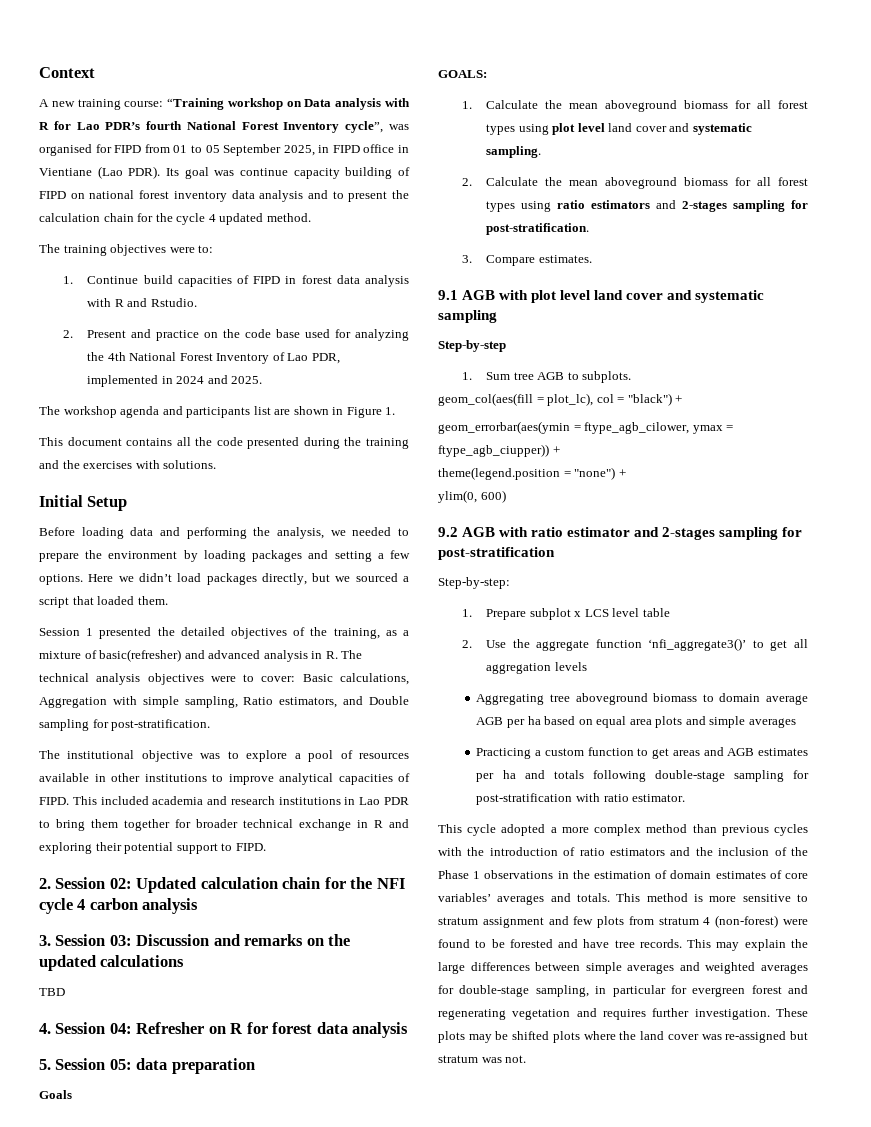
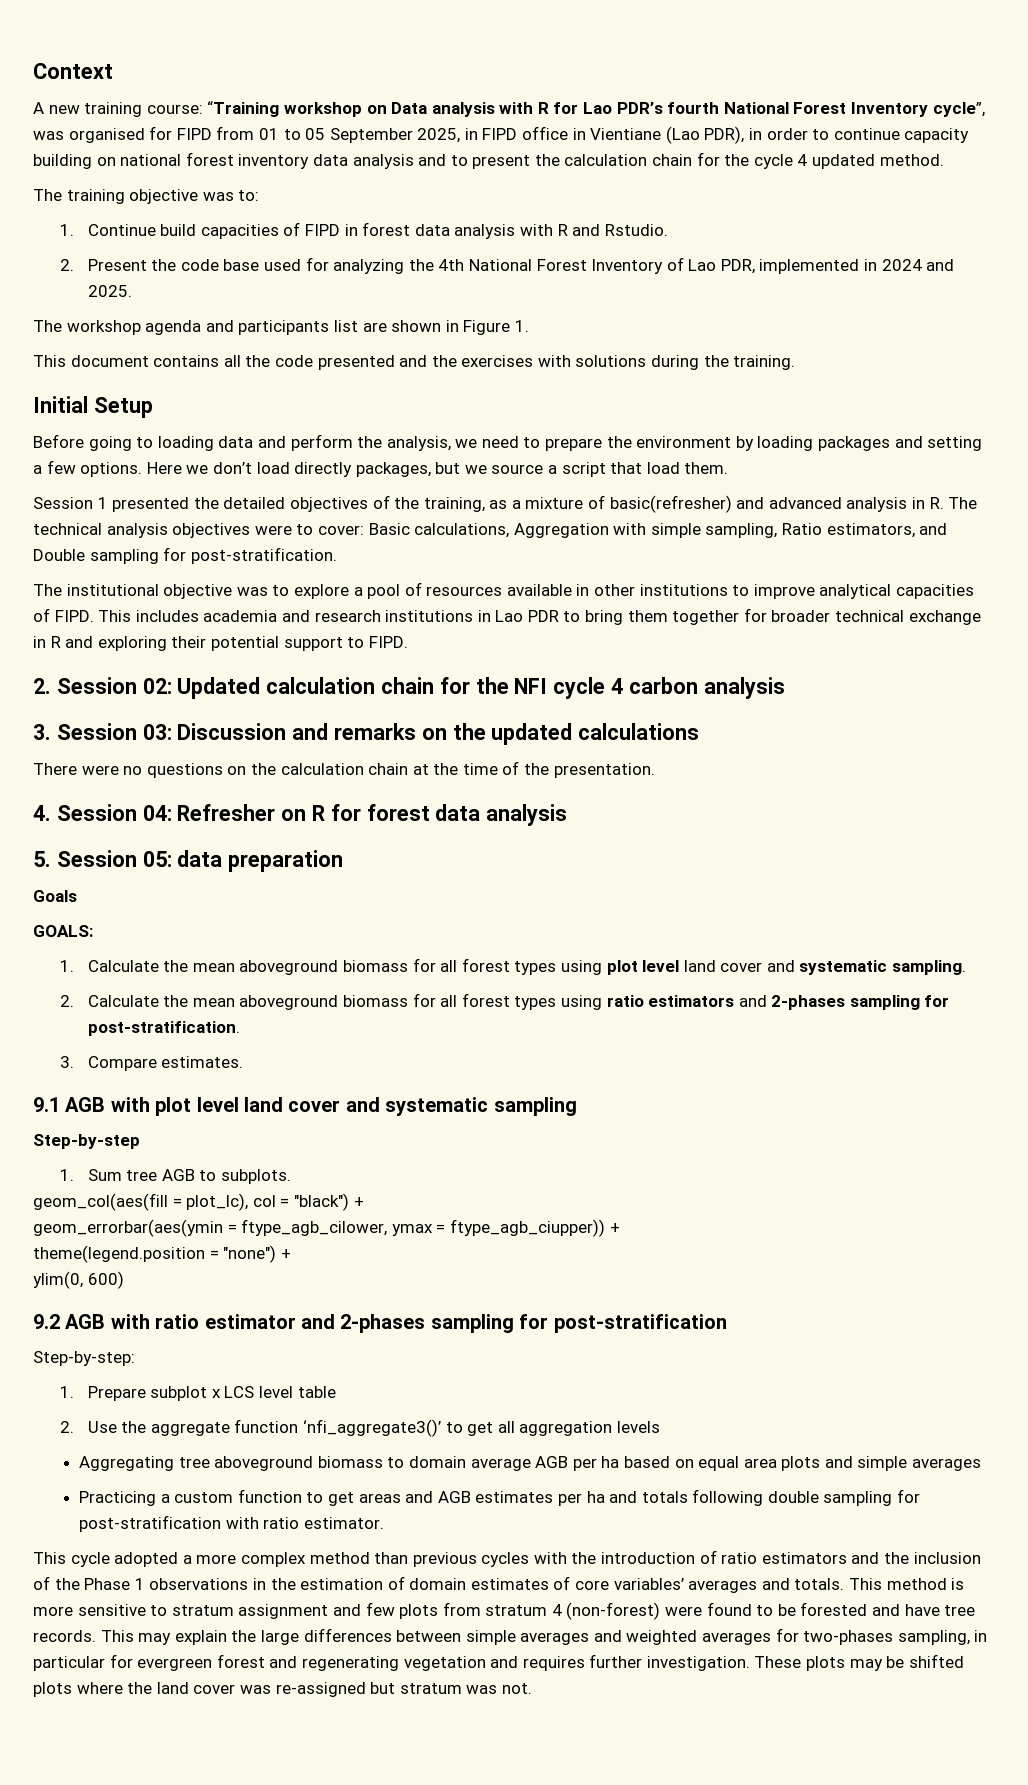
- A new training course: “Training workshop on Data analysis with R for Lao PDR’s fourth National Forest Inventory cycle”, was organised for FIPD from 01 to 05 September 2025, in FIPD office in Vientiane (Lao PDR). Its goal was continue capacity building of FIPD on national forest inventory data analysis and to present the calculation chain for the cycle 4 updated method.
+ A new training course: “Training workshop on Data analysis with R for Lao PDR’s fourth National Forest Inventory cycle”, was organised for FIPD from 01 to 05 September 2025, in FIPD office in Vientiane (Lao PDR), in order to continue capacity building on national forest inventory data analysis and to present the calculation chain for the cycle 4 updated method.
- The training objectives were to:
+ The training objective was to:
- 2. Present and practice on the code base used for analyzing the 4th National Forest Inventory of Lao PDR, implemented in 2024 and 2025.
+ 2. Present the code base used for analyzing the 4th National Forest Inventory of Lao PDR, implemented in 2024 and 2025.
- This document contains all the code presented during the training and the exercises with solutions.
+ This document contains all the code presented and the exercises with solutions during the training.
- Before loading data and performing the analysis, we needed to prepare the environment by loading packages and setting a few options.
+ Before going to loading data and perform the analysis, we need to prepare the environment by loading packages and setting a few options.
- Here we didn’t load packages directly, but we sourced a script that loaded them.
+ Here we don’t load directly packages, but we source a script that load them.
- This included academia and research institutions in Lao PDR to bring them together for broader technical exchange in R and exploring their potential support to FIPD.
+ This includes academia and research institutions in Lao PDR to bring them together for broader technical exchange in R and exploring their potential support to FIPD.
- TBD
+ There were no questions on the calculation chain at the time of the presentation.
- 2. Calculate the mean aboveground biomass for all forest types using ratio estimators and 2-stages sampling for post-stratification.
+ 2. Calculate the mean aboveground biomass for all forest types using ratio estimators and 2-phases sampling for post-stratification.
- 9.2 AGB with ratio estimator and 2-stages sampling for post-stratification
+ 9.2 AGB with ratio estimator and 2-phases sampling for post-stratification
- Practicing a custom function to get areas and AGB estimates per ha and totals following double-stage sampling for post-stratification with ratio estimator.
+ Practicing a custom function to get areas and AGB estimates per ha and totals following double sampling for post-stratification with ratio estimator.
- This may explain the large differences between simple averages and weighted averages for double-stage sampling, in particular for evergreen forest and regenerating vegetation and requires further investigation.
+ This may explain the large differences between simple averages and weighted averages for two-phases sampling, in particular for evergreen forest and regenerating vegetation and requires further investigation.

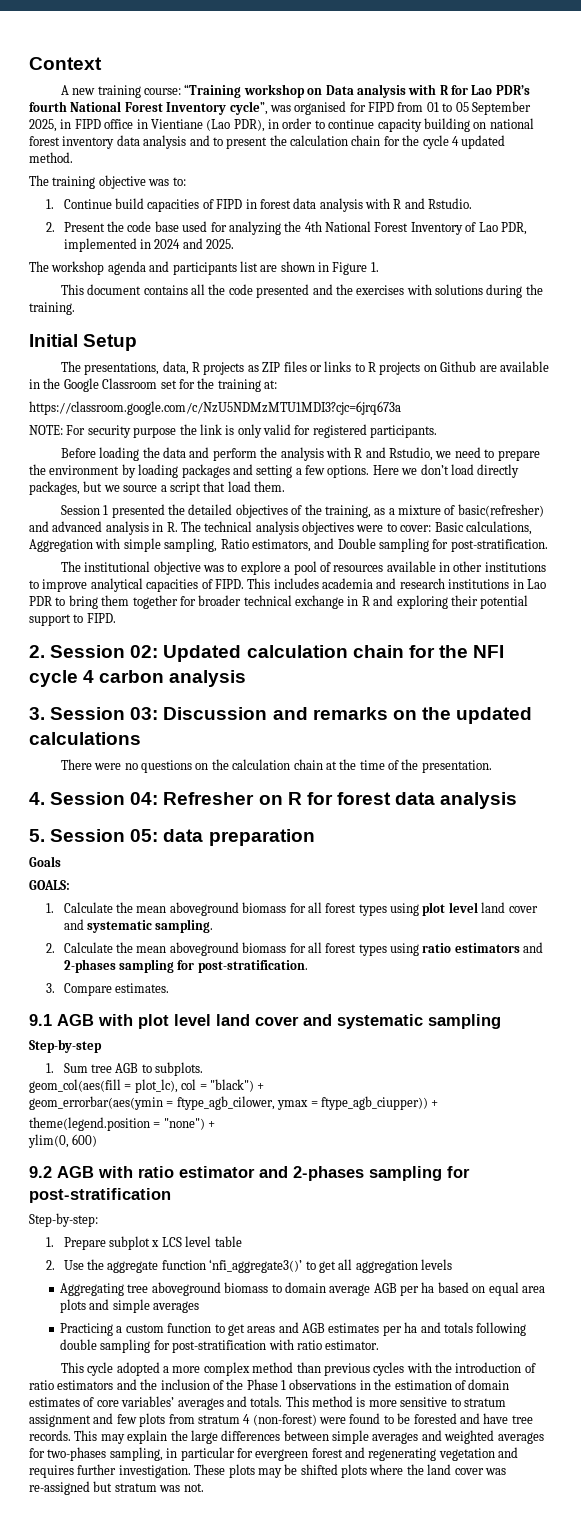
- Before going to loading data and perform the analysis, we need to prepare the environment by loading packages and setting a few options.
+ The presentations, data, R projects as ZIP files or links to R projects on Github are available in the Google Classroom set for the training at:
+ https://classroom.google.com/c/NzU5NDMzMTU1MDI3?cjc=6jrq673a
+ NOTE: For security purpose the link is only valid for registered participants.
+ Before loading the data and perform the analysis with R and Rstudio, we need to prepare the environment by loading packages and setting a few options.

